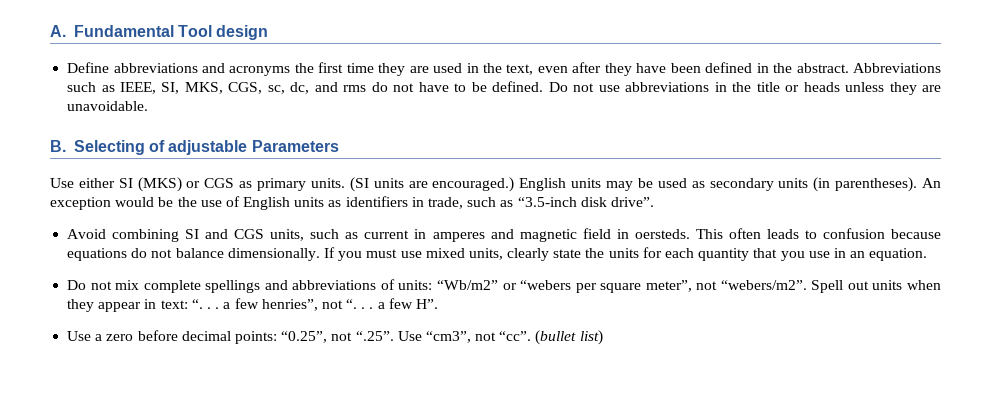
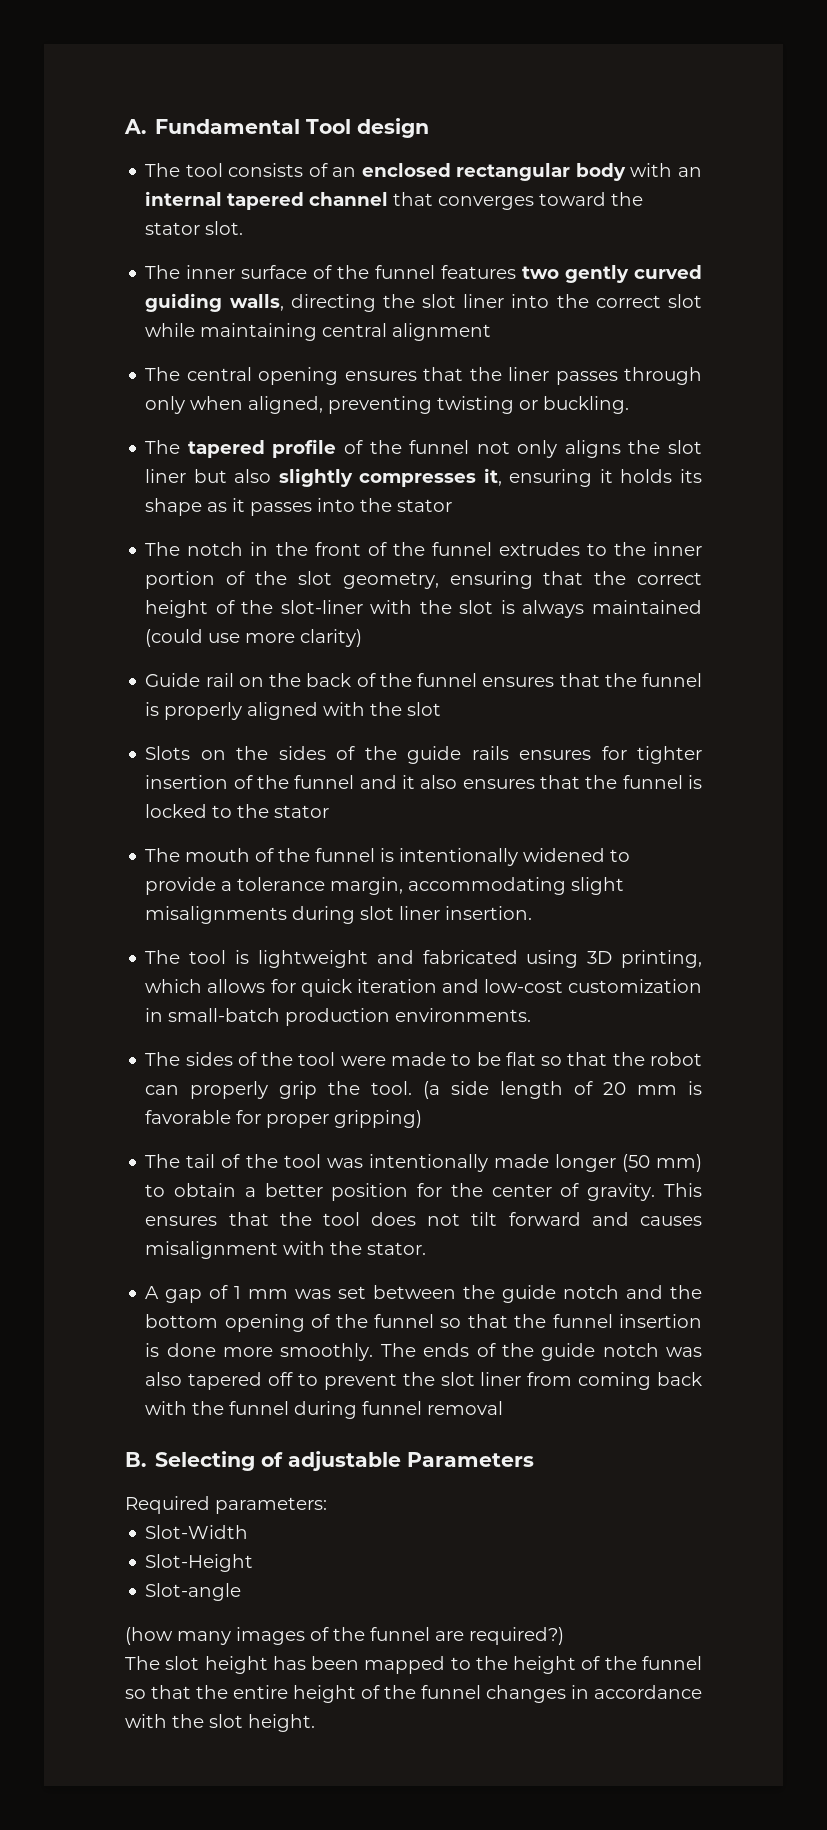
- Define abbreviations and acronyms the first time they are used in the text, even after they have been defined in the abstract. Abbreviations such as IEEE, SI, MKS, CGS, sc, dc, and rms do not have to be defined. Do not use abbreviations in the title or heads unless they are unavoidable.
+ The tool consists of an enclosed rectangular body with an internal tapered channel that converges toward the stator slot.
+ The inner surface of the funnel features two gently curved guiding walls, directing the slot liner into the correct slot while maintaining central alignment
+ The central opening ensures that the liner passes through only when aligned, preventing twisting or buckling.
+ The tapered profile of the funnel not only aligns the slot liner but also slightly compresses it, ensuring it holds its shape as it passes into the stator
+ The notch in the front of the funnel extrudes to the inner portion of the slot geometry, ensuring that the correct height of the slot-liner with the slot is always maintained (could use more clarity)
+ Guide rail on the back of the funnel ensures that the funnel is properly aligned with the slot
+ Slots on the sides of the guide rails ensures for tighter insertion of the funnel and it also ensures that the funnel is locked to the stator
+ The mouth of the funnel is intentionally widened to provide a tolerance margin, accommodating slight misalignments during slot liner insertion.
+ The tool is lightweight and fabricated using 3D printing, which allows for quick iteration and low-cost customization in small-batch production environments.
+ The sides of the tool were made to be flat so that the robot can properly grip the tool. (a side length of 20 mm is favorable for proper gripping)
+ The tail of the tool was intentionally made longer (50 mm) to obtain a better position for the center of gravity. This ensures that the tool does not tilt forward and causes misalignment with the stator.
+ A gap of 1 mm was set between the guide notch and the bottom opening of the funnel so that the funnel insertion is done more smoothly. The ends of the guide notch was also tapered off to prevent the slot liner from coming back with the funnel during funnel removal
- Use either SI (MKS) or CGS as primary units. (SI units are encouraged.) English units may be used as secondary units (in parentheses). An exception would be the use of English units as identifiers in trade, such as “3.5-inch disk drive”.
- Avoid combining SI and CGS units, such as current in amperes and magnetic field in oersteds. This often leads to confusion because equations do not balance dimensionally. If you must use mixed units, clearly state the units for each quantity that you use in an equation.
- Do not mix complete spellings and abbreviations of units: “Wb/m2” or “webers per square meter”, not “webers/m2”. Spell out units when they appear in text: “. . . a few henries”, not “. . . a few H”.
- Use a zero before decimal points: “0.25”, not “.25”. Use “cm3”, not “cc”. (bullet list)
+ Required parameters:
+ Slot-Width
+ Slot-Height
+ Slot-angle
+ (how many images of the funnel are required?)
+ The slot height has been mapped to the height of the funnel so that the entire height of the funnel changes in accordance with the slot height.

